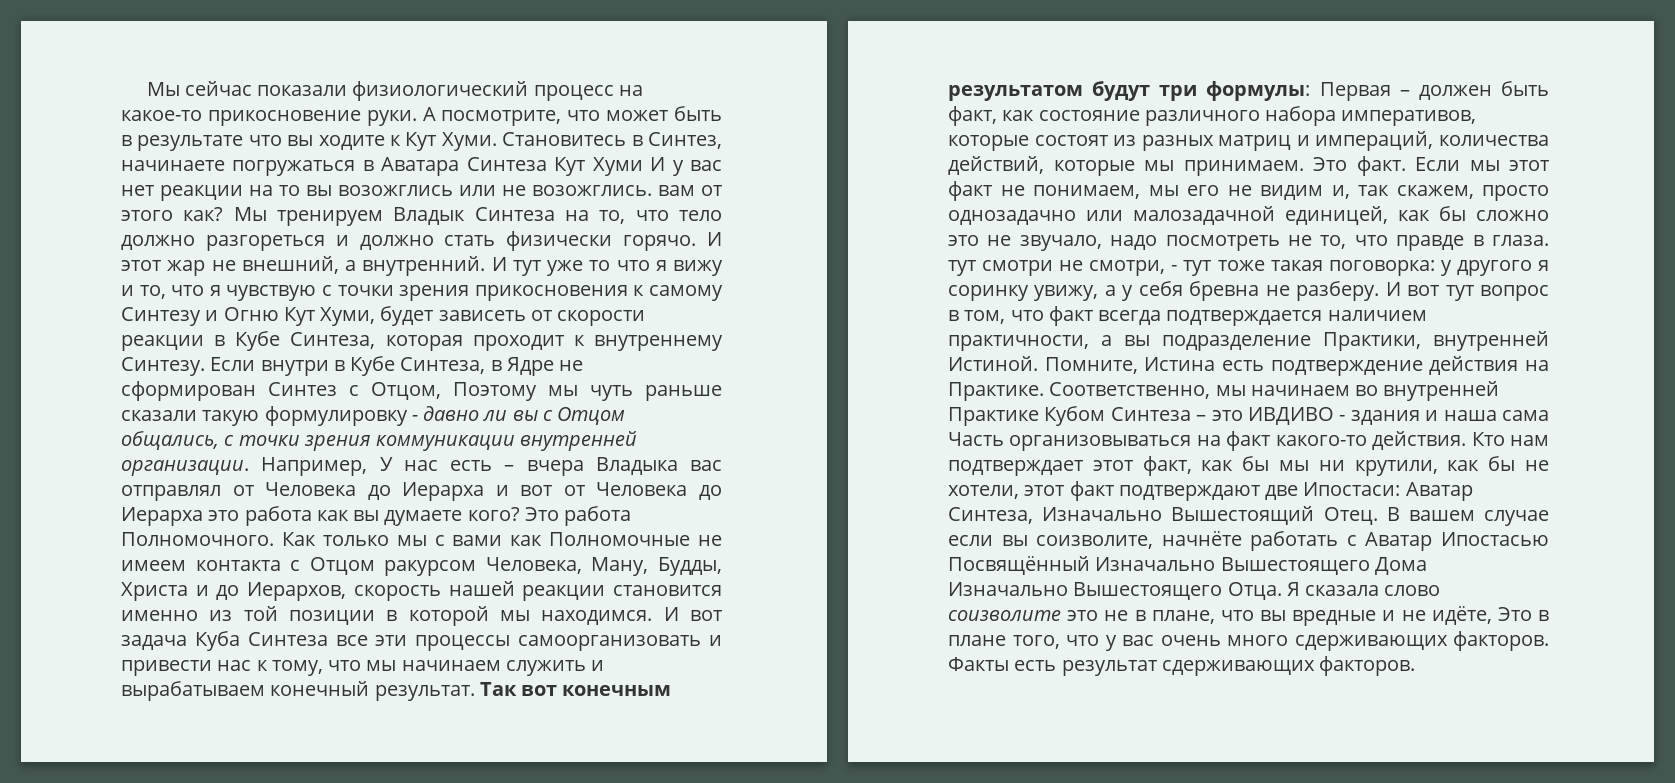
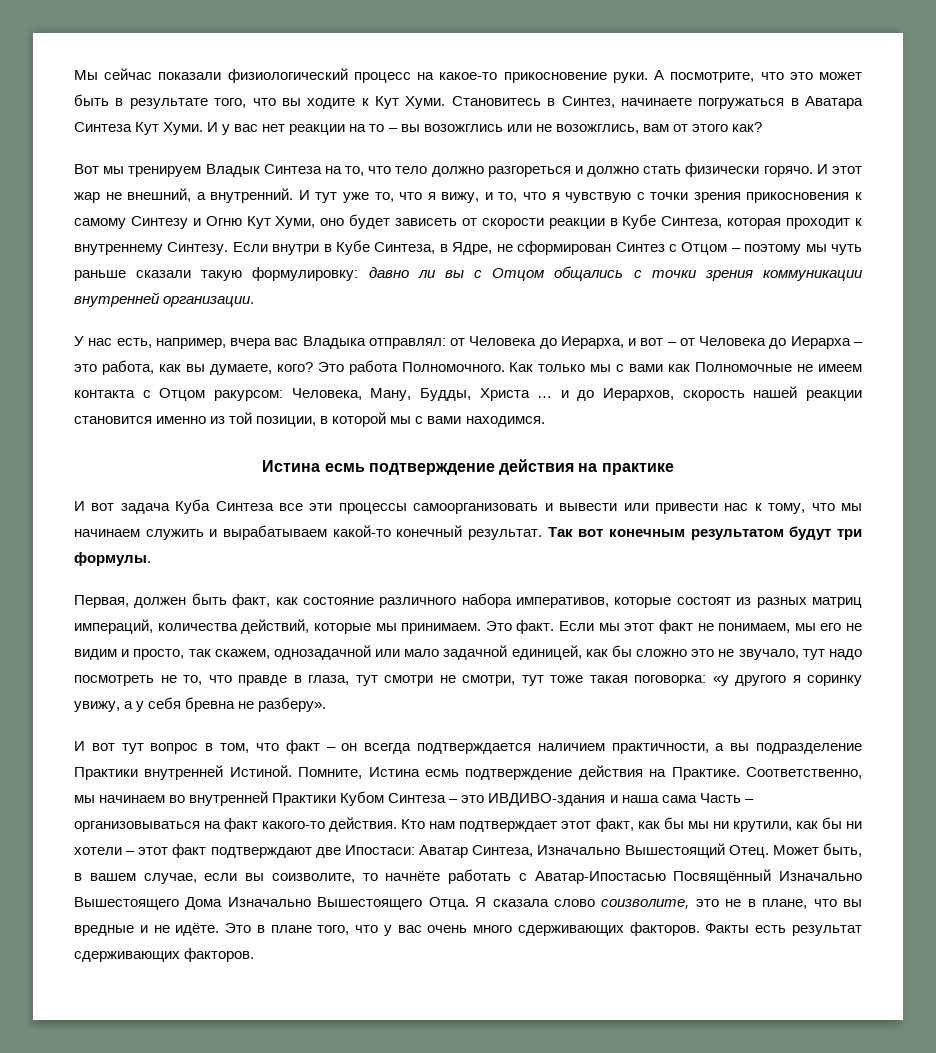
- А посмотрите, что может быть в результате что вы ходите к Кут Хуми.
+ А посмотрите, что это может быть в результате того, что вы ходите к Кут Хуми.
- Становитесь в Синтез, начинаете погружаться в Аватара Синтеза Кут Хуми И у вас нет реакции на то вы возожглись или не возожглись. вам от этого как? Мы тренируем Владык Синтеза на то, что тело должно разгореться и должно стать физически горячо.
+ Становитесь в Синтез, начинаете погружаться в Аватара Синтеза Кут Хуми. И у вас нет реакции на то – вы возожглись или не возожглись, вам от этого как?
+ Вот мы тренируем Владык Синтеза на то, что тело должно разгореться и должно стать физически горячо.
- И тут уже то что я вижу и то, что я чувствую с точки зрения прикосновения к самому Синтезу и Огню Кут Хуми, будет зависеть от скорости реакции в Кубе Синтеза, которая проходит к внутреннему Синтезу.
+ И тут уже то, что я вижу, и то, что я чувствую с точки зрения прикосновения к самому Синтезу и Огню Кут Хуми, оно будет зависеть от скорости реакции в Кубе Синтеза, которая проходит к внутреннему Синтезу.
- Если внутри в Кубе Синтеза, в Ядре не сформирован Синтез с Отцом, Поэтому мы чуть раньше сказали такую формулировку - давно ли вы с Отцом общались, с точки зрения коммуникации внутренней организации. Например, У нас есть – вчера Владыка вас отправлял от Человека до Иерарха и вот от Человека до Иерарха это работа как вы думаете кого?
+ Если внутри в Кубе Синтеза, в Ядре, не сформирован Синтез с Отцом – поэтому мы чуть раньше сказали такую формулировку: давно ли вы с Отцом общались с точки зрения коммуникации внутренней организации.
+ У нас есть, например, вчера вас Владыка отправлял: от Человека до Иерарха, и вот – от Человека до Иерарха – это работа, как вы думаете, кого?
- Как только мы с вами как Полномочные не имеем контакта с Отцом ракурсом Человека, Ману, Будды, Христа и до Иерархов, скорость нашей реакции становится именно из той позиции в которой мы находимся. И вот задача Куба Синтеза все эти процессы самоорганизовать и привести нас к тому, что мы начинаем служить и вырабатываем конечный результат.
+ Как только мы с вами как Полномочные не имеем контакта с Отцом ракурсом: Человека, Ману, Будды, Христа … и до Иерархов, скорость нашей реакции становится именно из той позиции, в которой мы с вами находимся.
+ Истина есмь подтверждение действия на практике
+ И вот задача Куба Синтеза все эти процессы самоорганизовать и вывести или привести нас к тому, что мы начинаем служить и вырабатываем какой-то конечный результат.
- Так вот конечным результатом будут три формулы: Первая – должен быть факт, как состояние различного набора императивов, которые состоят из разных матриц и импераций, количества действий, которые мы принимаем.
+ Так вот конечным результатом будут три формулы.
+ Первая, должен быть факт, как состояние различного набора императивов, которые состоят из разных матриц импераций, количества действий, которые мы принимаем.
- Если мы этот факт не понимаем, мы его не видим и, так скажем, просто однозадачно или малозадачной единицей, как бы сложно это не звучало, надо посмотреть не то, что правде в глаза. тут смотри не смотри, - тут тоже такая поговорка: у другого я соринку увижу, а у себя бревна не разберу. И вот тут вопрос в том, что факт всегда подтверждается наличием практичности, а вы подразделение Практики, внутренней Истиной.
+ Если мы этот факт не понимаем, мы его не видим и просто, так скажем, однозадачной или мало задачной единицей, как бы сложно это не звучало, тут надо посмотреть не то, что правде в глаза, тут смотри не смотри, тут тоже такая поговорка: «у другого я соринку увижу, а у себя бревна не разберу».
+ И вот тут вопрос в том, что факт – он всегда подтверждается наличием практичности, а вы подразделение Практики внутренней Истиной.
- Помните, Истина есть подтверждение действия на Практике.
+ Помните, Истина есмь подтверждение действия на Практике.
- Соответственно, мы начинаем во внутренней Практике Кубом Синтеза – это ИВДИВО - здания и наша сама Часть организовываться на факт какого-то действия.
+ Соответственно, мы начинаем во внутренней Практики Кубом Синтеза – это ИВДИВО-здания и наша сама Часть – организовываться на факт какого-то действия.
- Кто нам подтверждает этот факт, как бы мы ни крутили, как бы не хотели, этот факт подтверждают две Ипостаси: Аватар Синтеза, Изначально Вышестоящий Отец.
+ Кто нам подтверждает этот факт, как бы мы ни крутили, как бы ни хотели – этот факт подтверждают две Ипостаси: Аватар Синтеза, Изначально Вышестоящий Отец.
- В вашем случае если вы соизволите, начнёте работать с Аватар Ипостасью Посвящённый Изначально Вышестоящего Дома Изначально Вышестоящего Отца.
+ Может быть, в вашем случае, если вы соизволите, то начнёте работать с Аватар-Ипостасью Посвящённый Изначально Вышестоящего Дома Изначально Вышестоящего Отца.
- Я сказала слово соизволите это не в плане, что вы вредные и не идёте, Это в плане того, что у вас очень много сдерживающих факторов.
+ Я сказала слово соизволите, это не в плане, что вы вредные и не идёте. Это в плане того, что у вас очень много сдерживающих факторов.

